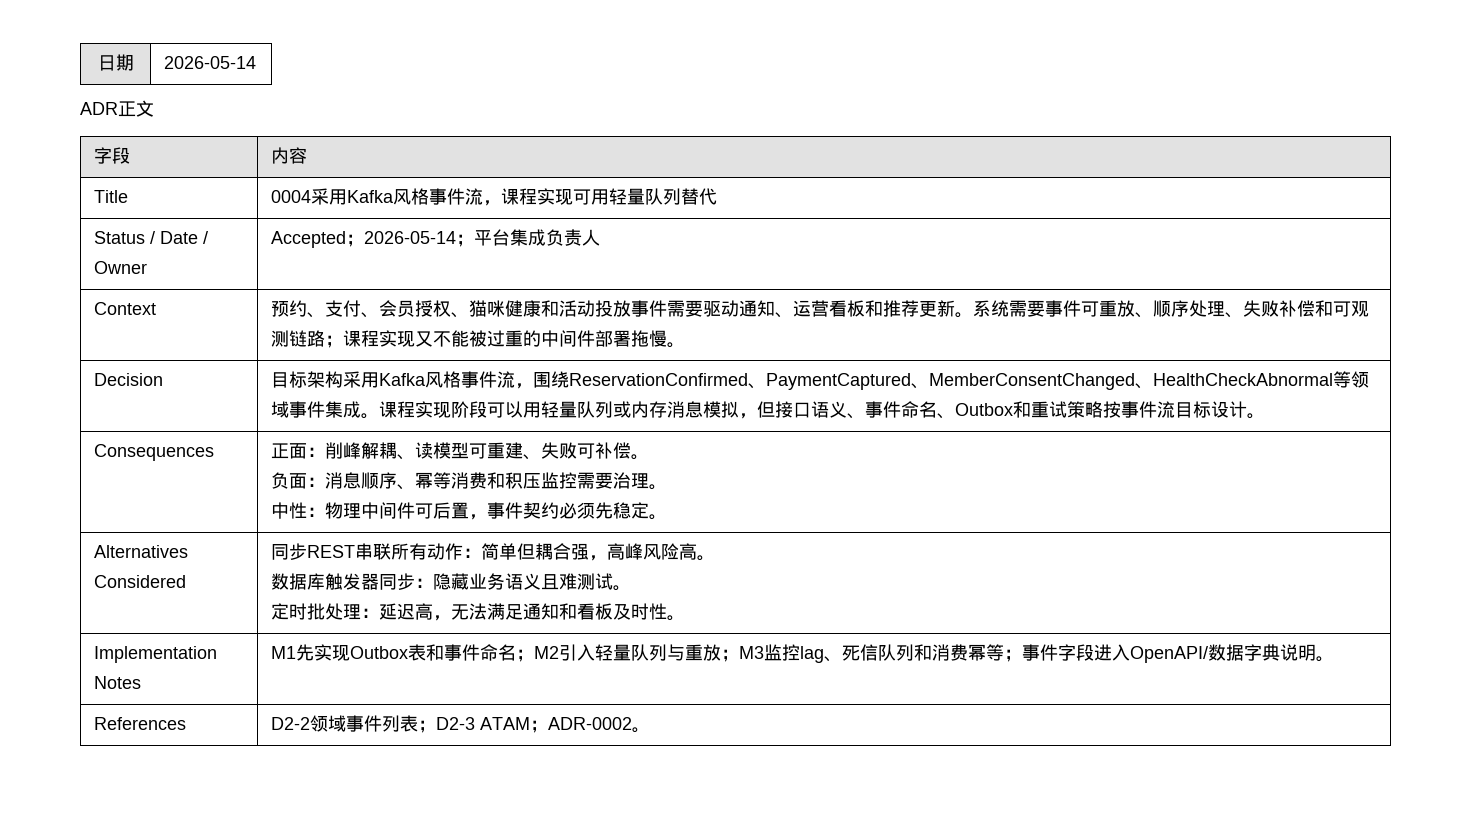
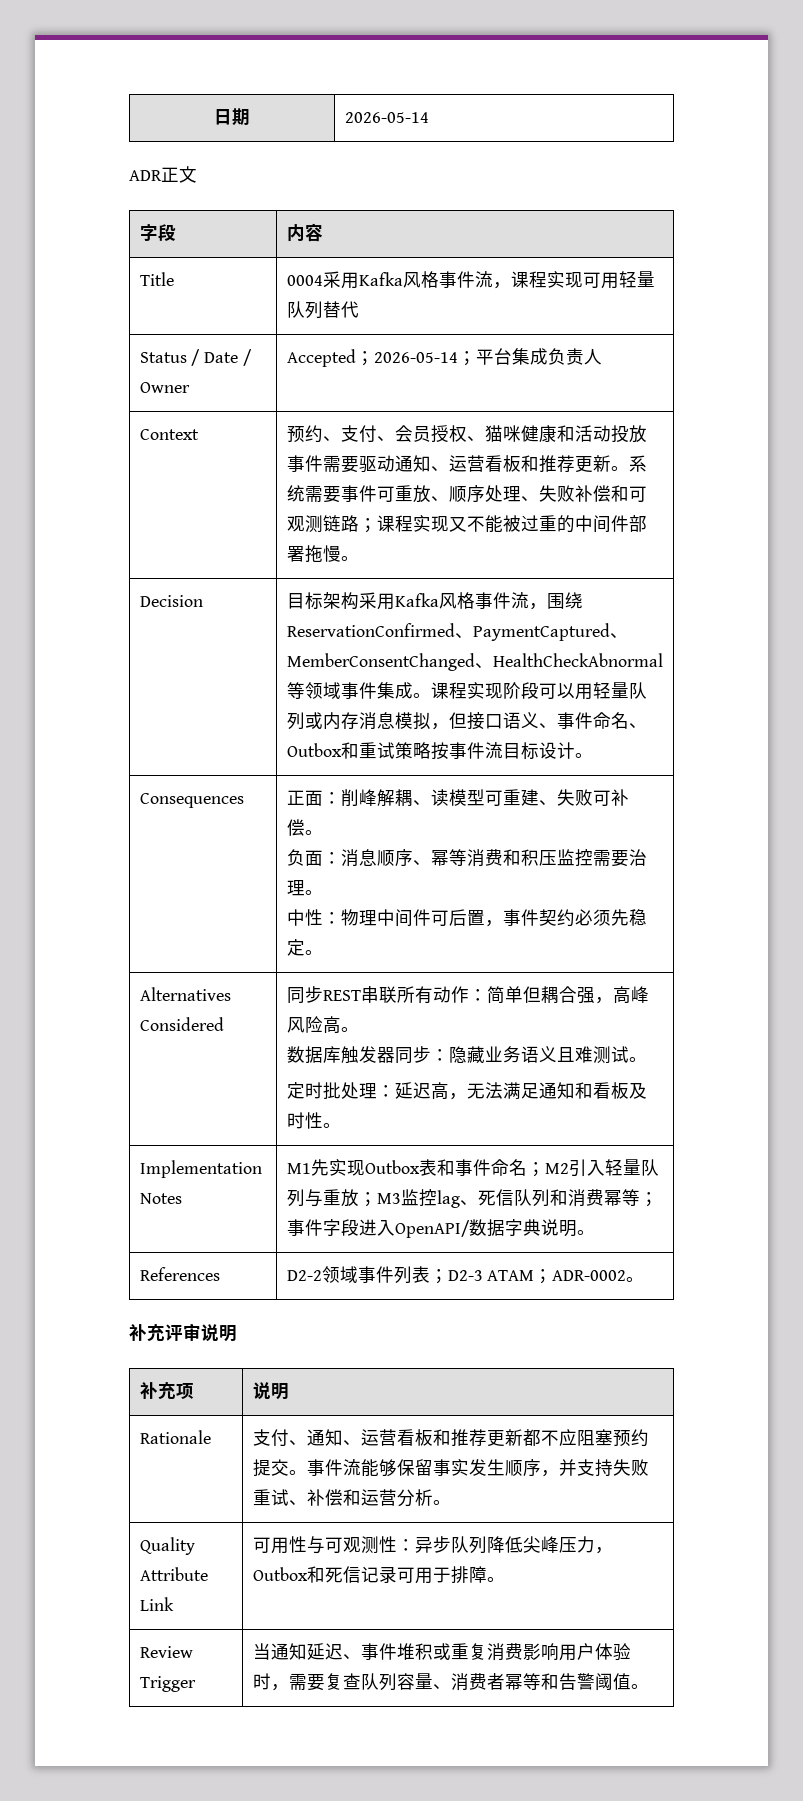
+ 补充评审说明
+ 补充项 | 说明
+ Rationale | 支付、通知、运营看板和推荐更新都不应阻塞预约提交。事件流能够保留事实发生顺序，并支持失败重试、补偿和运营分析。
+ Quality Attribute Link | 可用性与可观测性：异步队列降低尖峰压力，Outbox和死信记录可用于排障。
+ Review Trigger | 当通知延迟、事件堆积或重复消费影响用户体验时，需要复查队列容量、消费者幂等和告警阈值。

